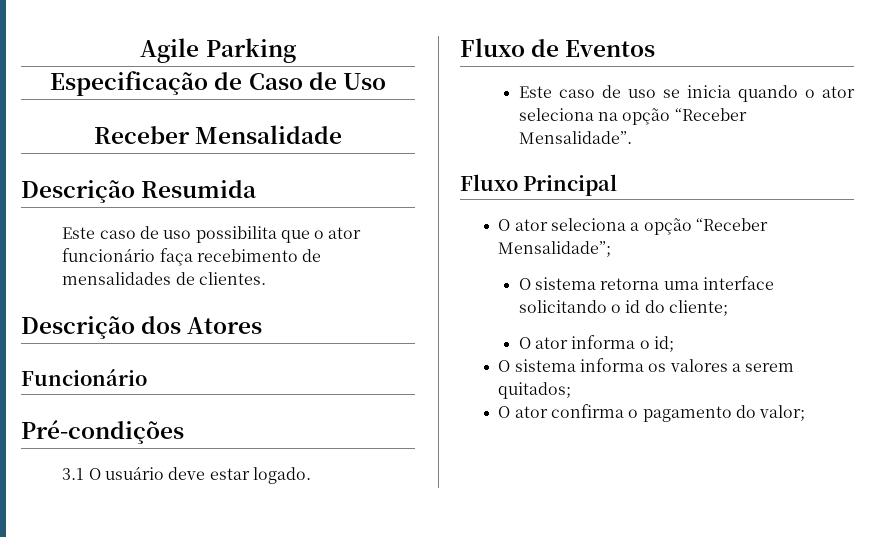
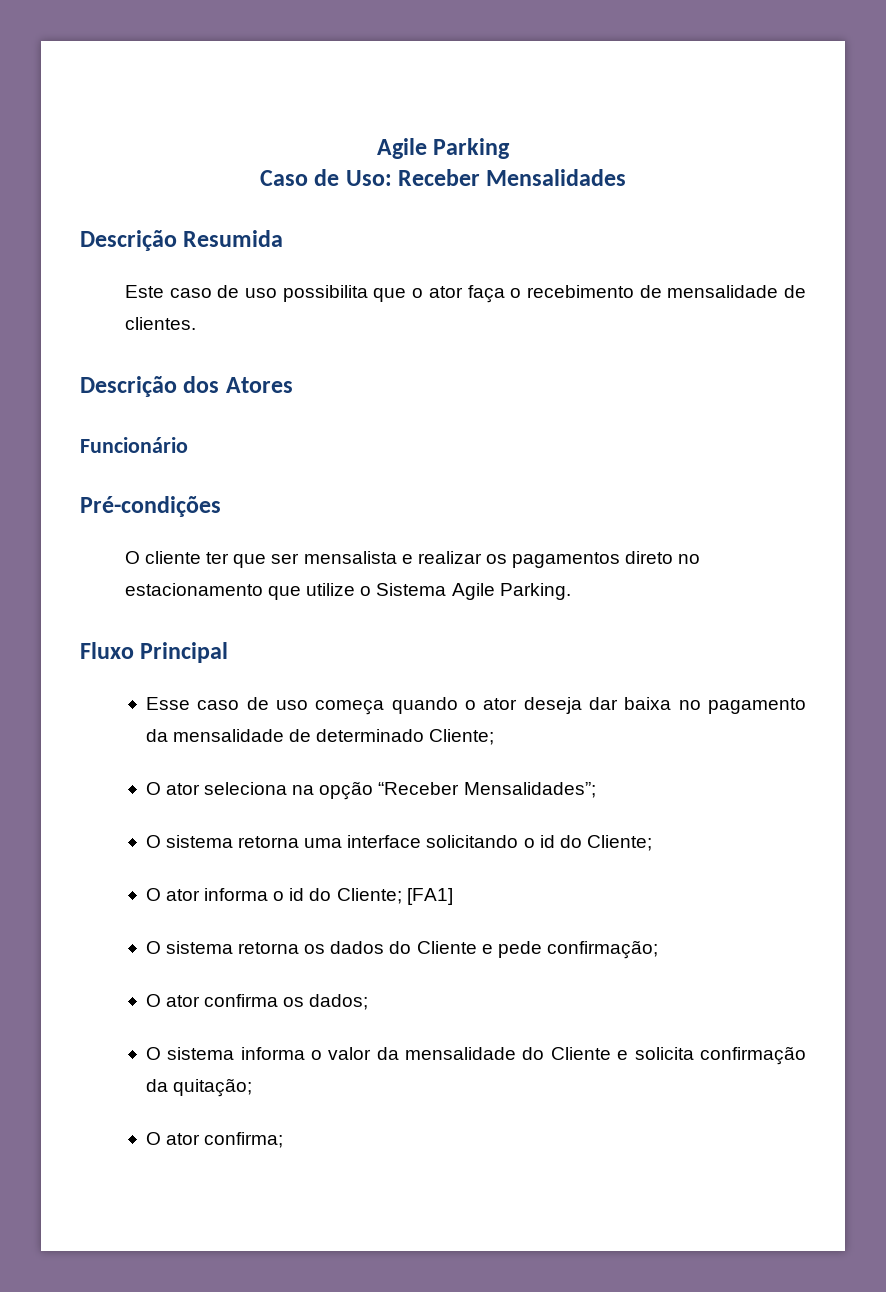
- Especificação de Caso de Uso
- Receber Mensalidade
+ Caso de Uso: Receber Mensalidades
- Este caso de uso possibilita que o ator funcionário faça recebimento de mensalidades de clientes.
+ Este caso de uso possibilita que o ator faça o recebimento de mensalidade de clientes.
- 3.1 O usuário deve estar logado.
- Fluxo de Eventos
- Este caso de uso se inicia quando o ator seleciona na opção “Receber Mensalidade”.
+ O cliente ter que ser mensalista e realizar os pagamentos direto no estacionamento que utilize o Sistema Agile Parking.
  Fluxo Principal
- O ator seleciona a opção “Receber Mensalidade”;
+ Esse caso de uso começa quando o ator deseja dar baixa no pagamento da mensalidade de determinado Cliente;
+ O ator seleciona na opção “Receber Mensalidades”;
- O sistema retorna uma interface solicitando o id do cliente;
+ O sistema retorna uma interface solicitando o id do Cliente;
- O ator informa o id;
- O sistema informa os valores a serem quitados;
- O ator confirma o pagamento do valor;
+ O ator informa o id do Cliente; [FA1]
+ O sistema retorna os dados do Cliente e pede confirmação;
+ O ator confirma os dados;
+ O sistema informa o valor da mensalidade do Cliente e solicita confirmação da quitação;
+ O ator confirma;

